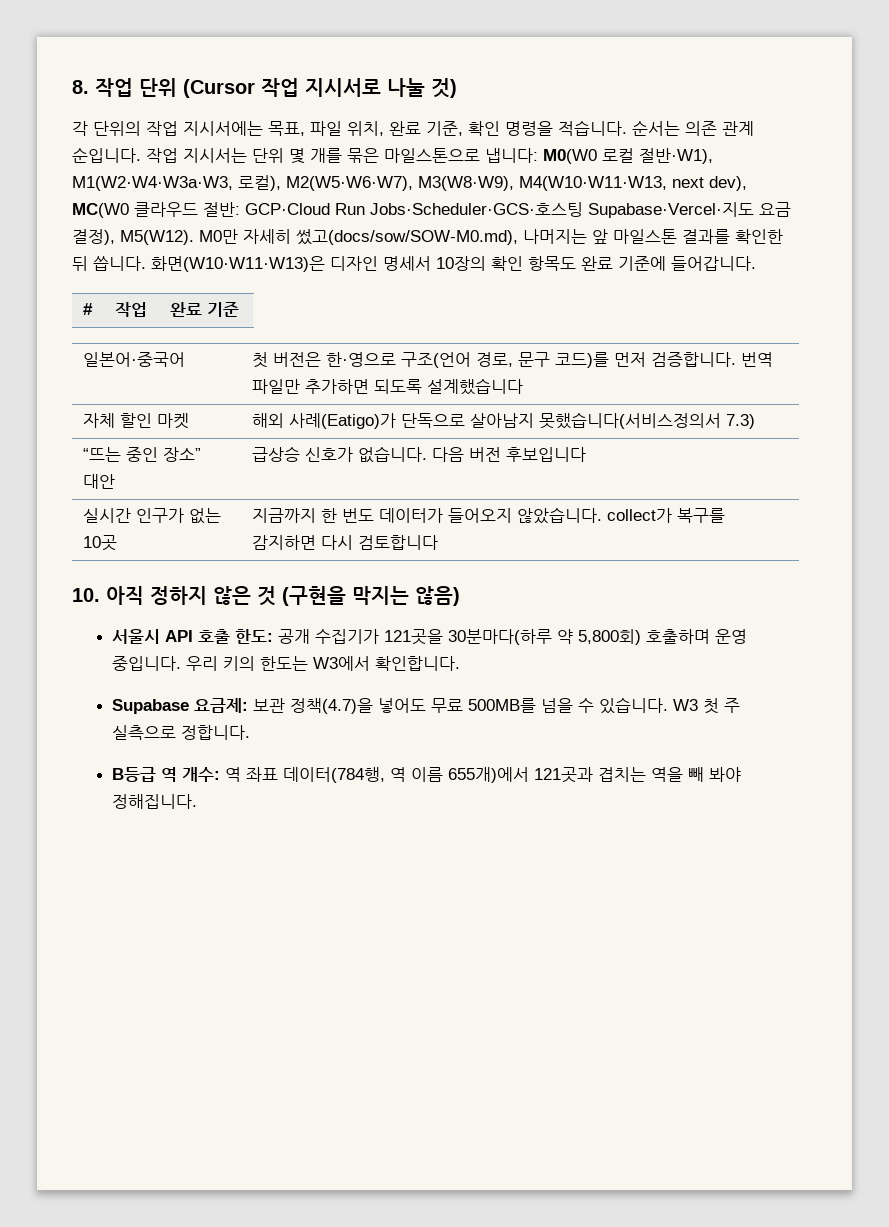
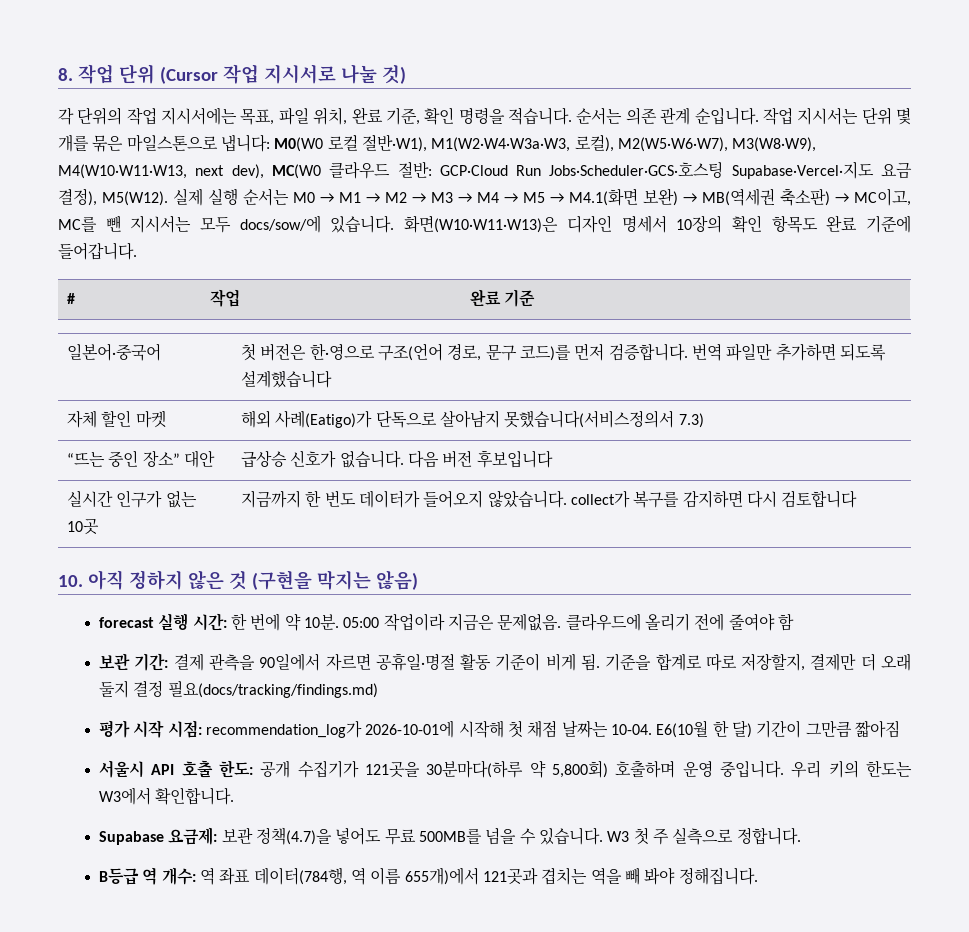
- M0만 자세히 썼고(docs/sow/SOW-M0.md), 나머지는 앞 마일스톤 결과를 확인한 뒤 씁니다.
+ 실제 실행 순서는 M0 → M1 → M2 → M3 → M4 → M5 → M4.1(화면 보완) → MB(역세권 축소판) → MC이고, MC를 뺀 지시서는 모두 docs/sow/에 있습니다.
+ forecast 실행 시간: 한 번에 약 10분. 05:00 작업이라 지금은 문제없음. 클라우드에 올리기 전에 줄여야 함
+ 보관 기간: 결제 관측을 90일에서 자르면 공휴일·명절 활동 기준이 비게 됨. 기준을 합계로 따로 저장할지, 결제만 더 오래 둘지 결정 필요(docs/tracking/findings.md)
+ 평가 시작 시점: recommendation_log가 2026-10-01에 시작해 첫 채점 날짜는 10-04. E6(10월 한 달) 기간이 그만큼 짧아짐

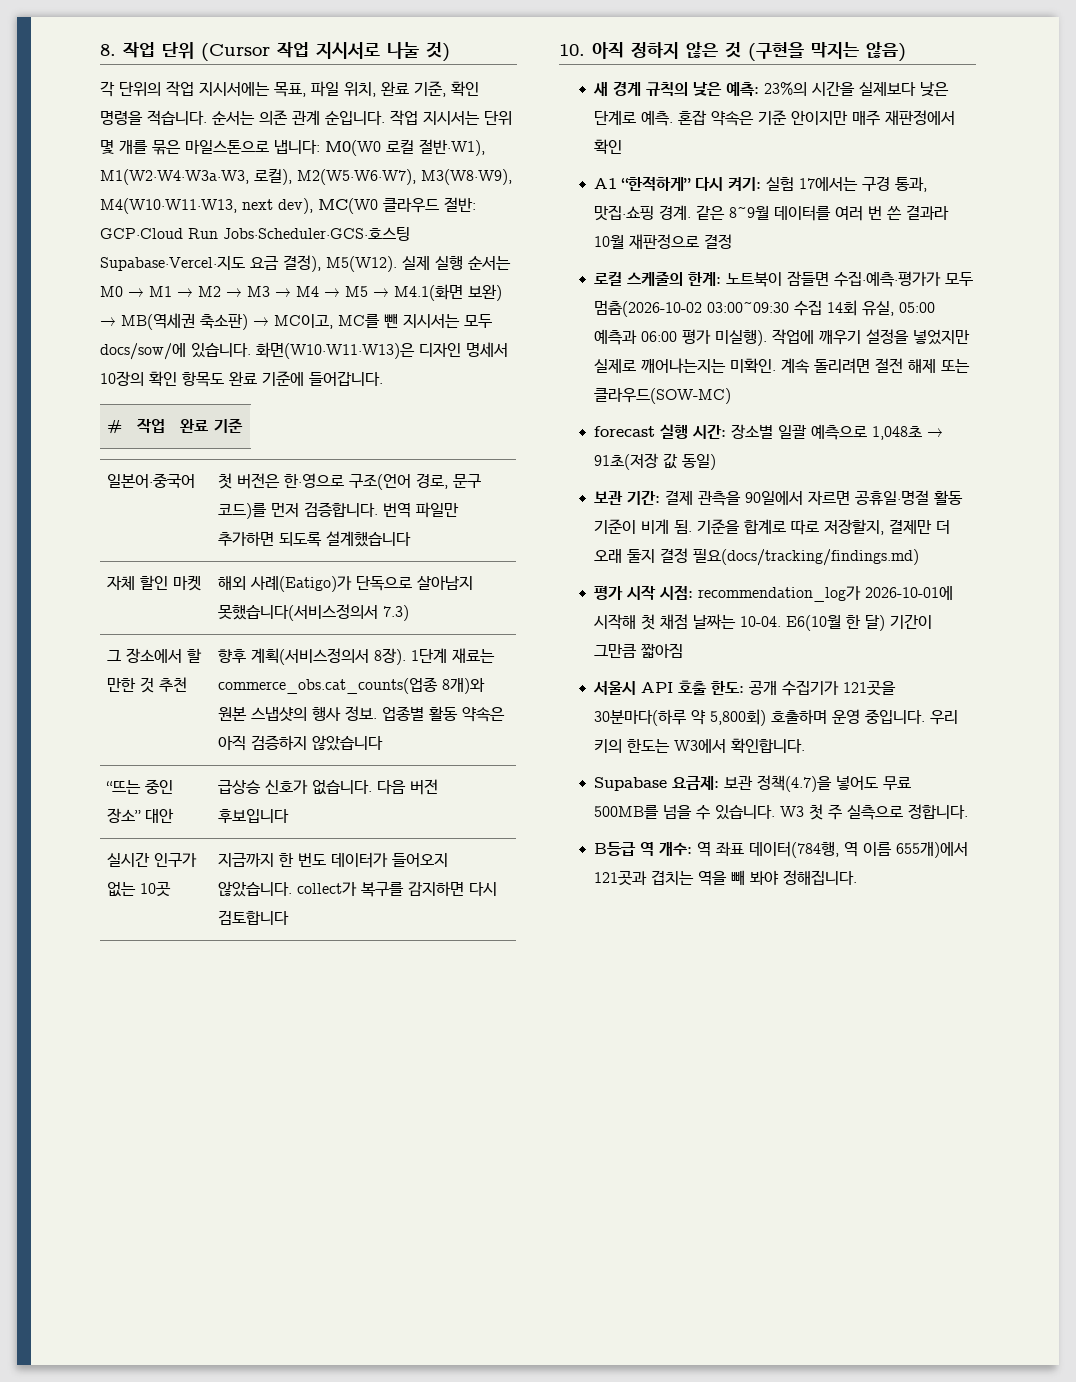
+ 그 장소에서 할 만한 것 추천 | 향후 계획(서비스정의서 8장). 1단계 재료는 commerce_obs.cat_counts(업종 8개)와 원본 스냅샷의 행사 정보. 업종별 활동 약속은 아직 검증하지 않았습니다
- forecast 실행 시간: 한 번에 약 10분. 05:00 작업이라 지금은 문제없음. 클라우드에 올리기 전에 줄여야 함
+ 새 경계 규칙의 낮은 예측: 23%의 시간을 실제보다 낮은 단계로 예측. 혼잡 약속은 기준 안이지만 매주 재판정에서 확인
+ A1 “한적하게” 다시 켜기: 실험 17에서는 구경 통과, 맛집·쇼핑 경계. 같은 8~9월 데이터를 여러 번 쓴 결과라 10월 재판정으로 결정
+ 로컬 스케줄의 한계: 노트북이 잠들면 수집·예측·평가가 모두 멈춤(2026-10-02 03:00~09:30 수집 14회 유실, 05:00 예측과 06:00 평가 미실행). 작업에 깨우기 설정을 넣었지만 실제로 깨어나는지는 미확인. 계속 돌리려면 절전 해제 또는 클라우드(SOW-MC)
+ forecast 실행 시간: 장소별 일괄 예측으로 1,048초 → 91초(저장 값 동일)

